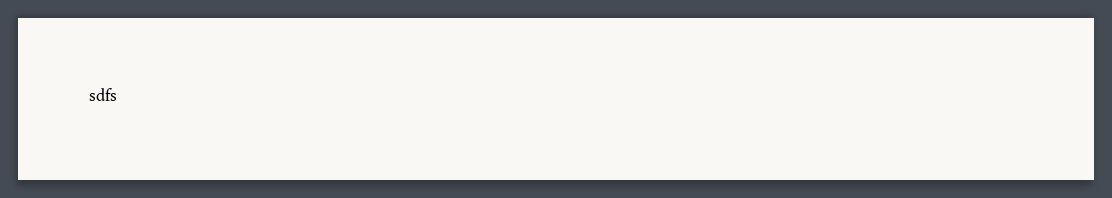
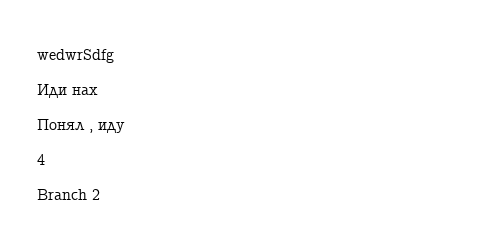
- sdfs
+ wedwrSdfg
+ Иди нах
+ Понял , иду
+ 4
+ Branch 2

